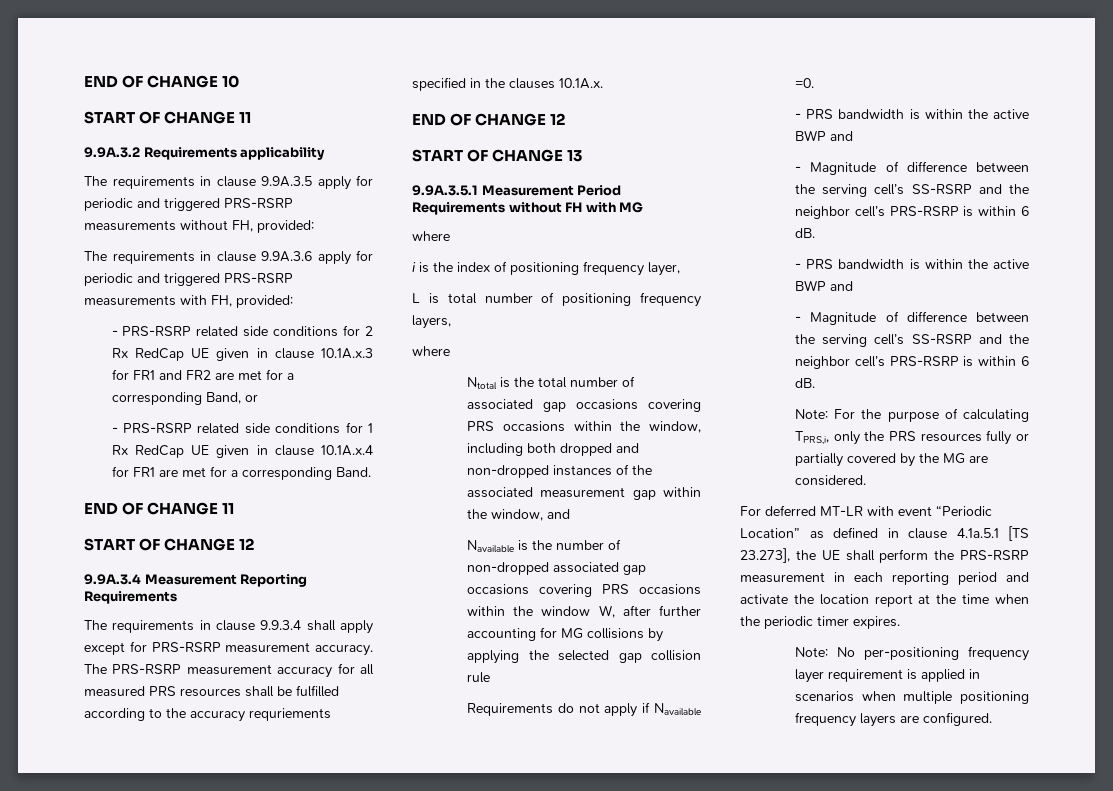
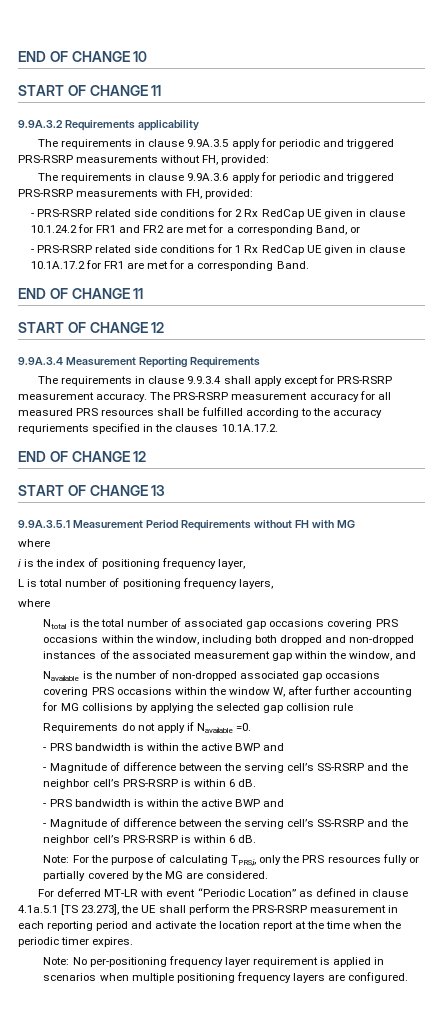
- - PRS-RSRP related side conditions for 2 Rx RedCap UE given in clause 10.1A.x.3 for FR1 and FR2 are met for a corresponding Band, or
+ - PRS-RSRP related side conditions for 2 Rx RedCap UE given in clause 10.1.24.2 for FR1 and FR2 are met for a corresponding Band, or
- - PRS-RSRP related side conditions for 1 Rx RedCap UE given in clause 10.1A.x.4 for FR1 are met for a corresponding Band.
+ - PRS-RSRP related side conditions for 1 Rx RedCap UE given in clause 10.1A.17.2 for FR1 are met for a corresponding Band.
- The PRS-RSRP measurement accuracy for all measured PRS resources shall be fulfilled according to the accuracy requriements specified in the clauses 10.1A.x.
+ The PRS-RSRP measurement accuracy for all measured PRS resources shall be fulfilled according to the accuracy requriements specified in the clauses 10.1A.17.2.

